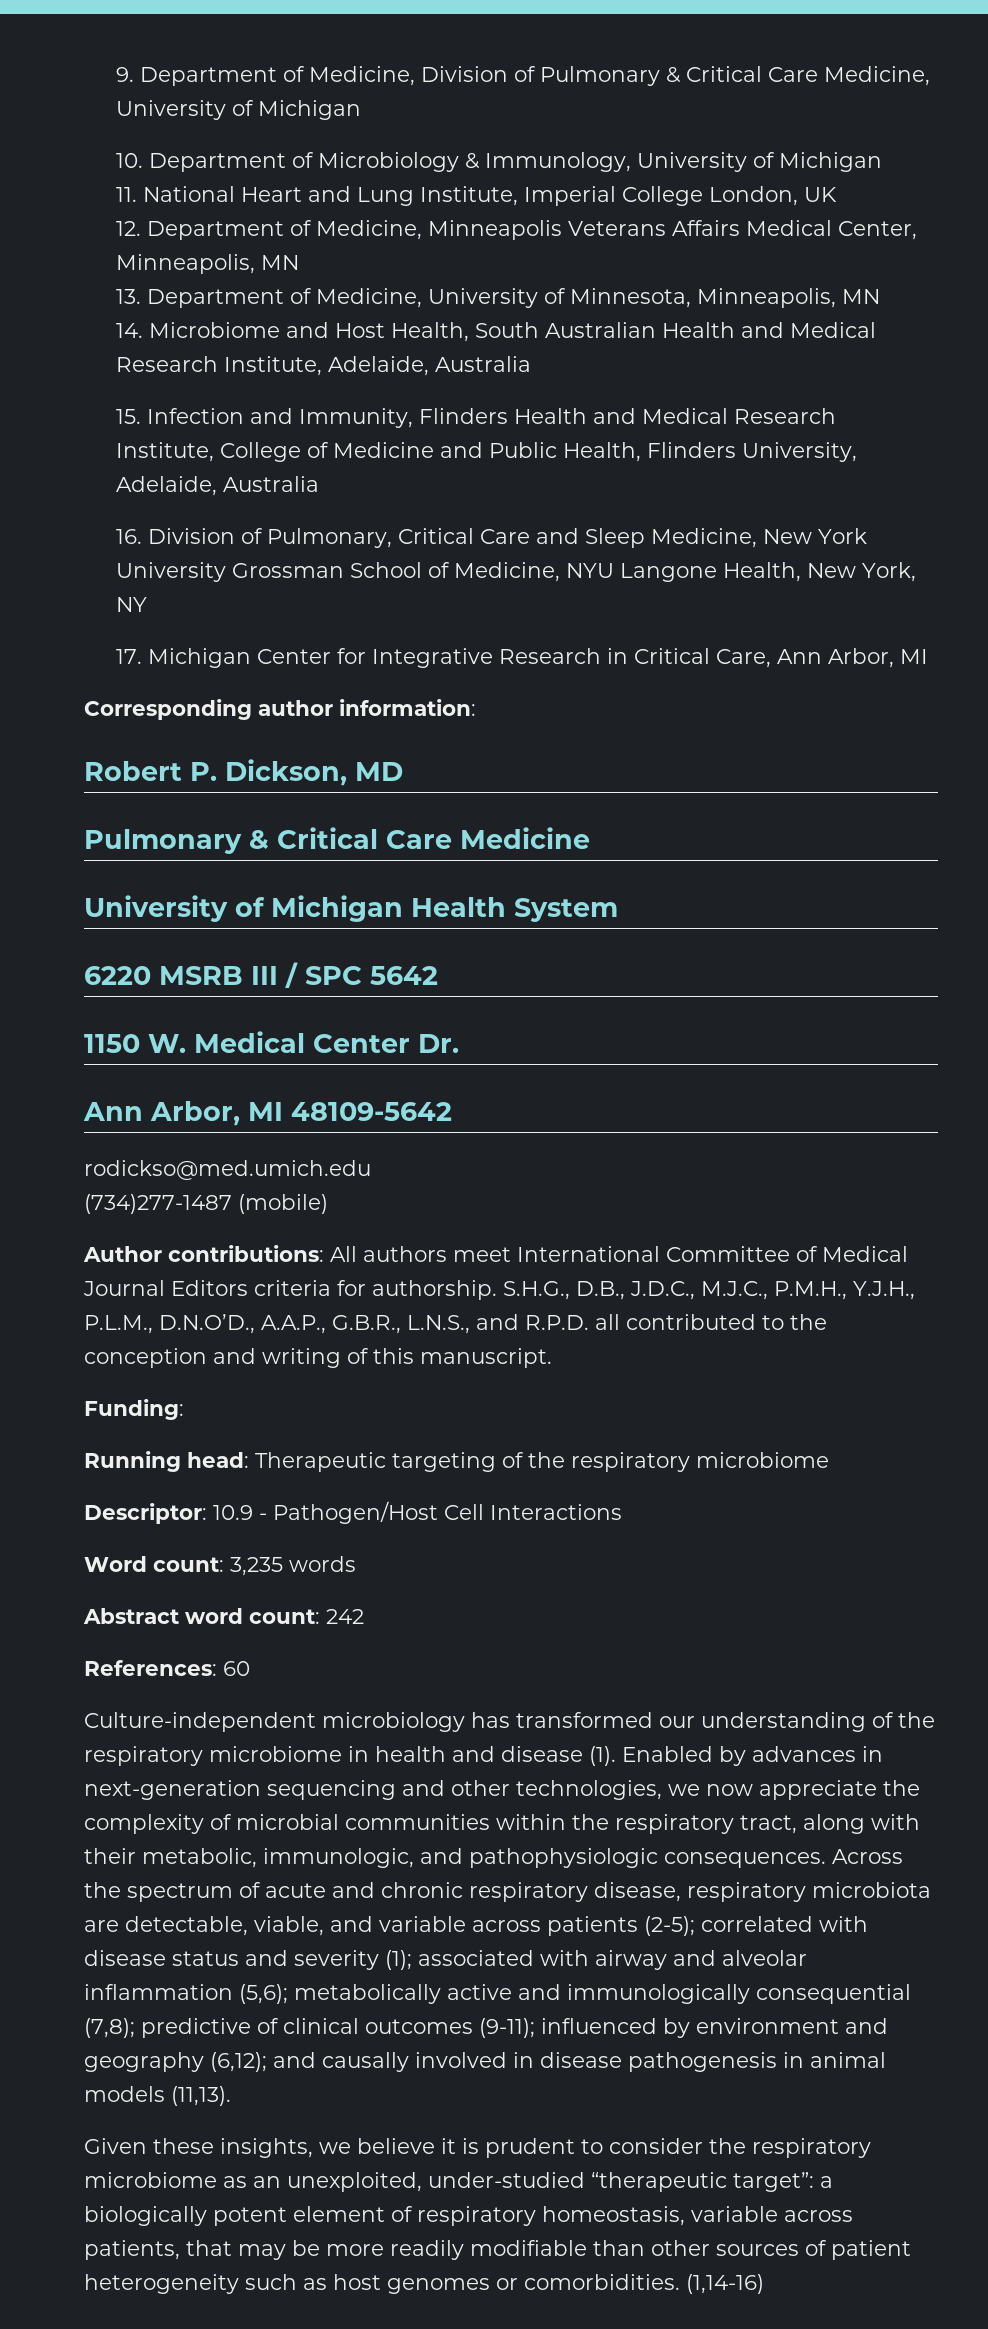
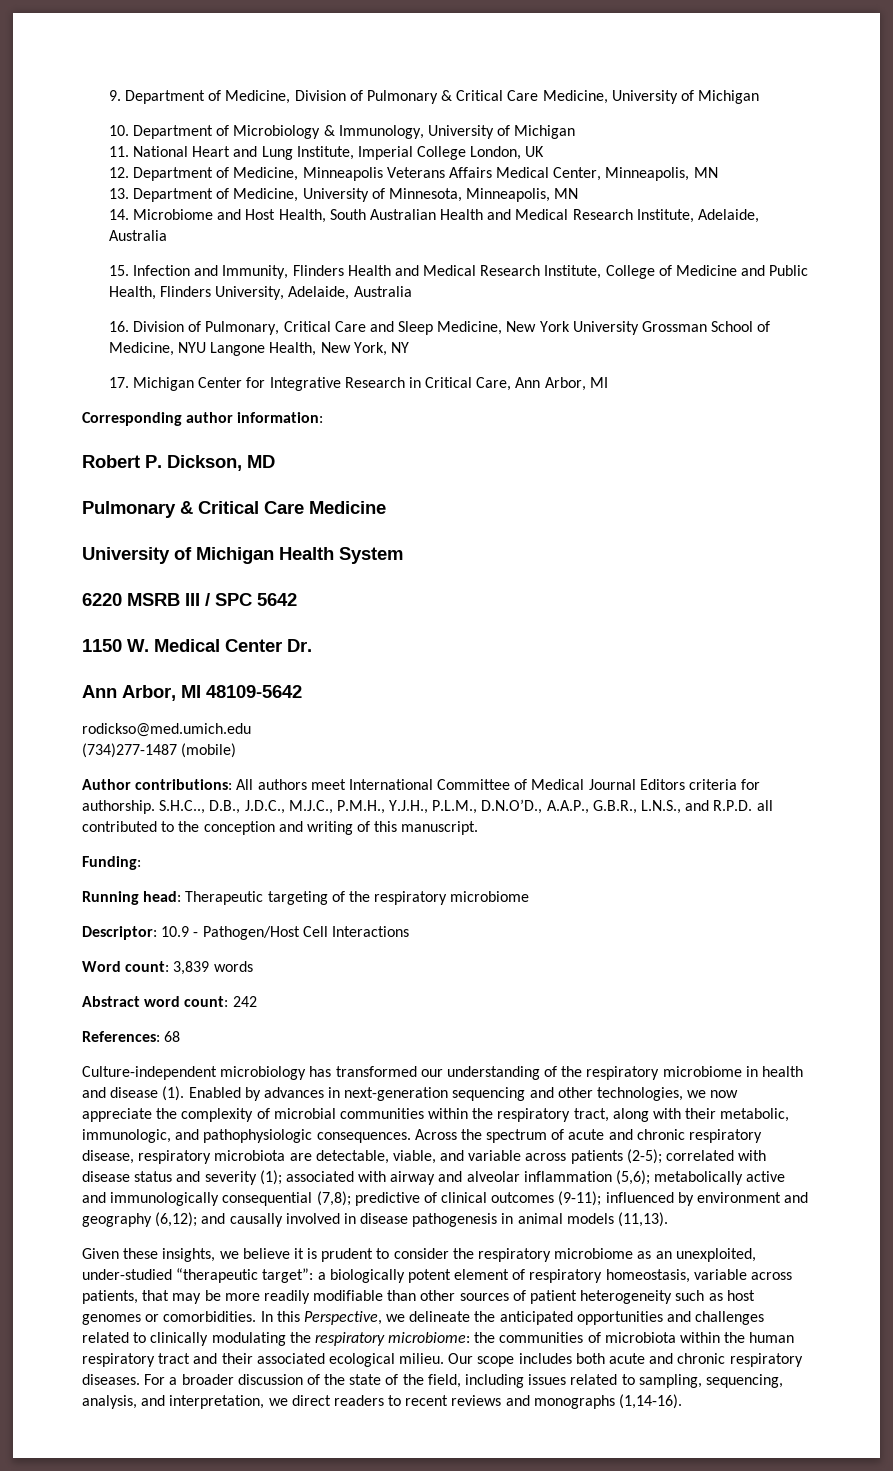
- S.H.G., D.B., J.D.C., M.J.C., P.M.H., Y.J.H., P.L.M., D.N.O’D., A.A.P., G.B.R., L.N.S., and R.P.D. all contributed to the conception and writing of this manuscript.
+ S.H.C.., D.B., J.D.C., M.J.C., P.M.H., Y.J.H., P.L.M., D.N.O’D., A.A.P., G.B.R., L.N.S., and R.P.D. all contributed to the conception and writing of this manuscript.
- Word count: 3,235 words
+ Word count: 3,839 words
- References: 60
+ References: 68
- (1,14-16)
+ In this Perspective, we delineate the anticipated opportunities and challenges related to clinically modulating the respiratory microbiome: the communities of microbiota within the human respiratory tract and their associated ecological milieu. Our scope includes both acute and chronic respiratory diseases. For a broader discussion of the state of the field, including issues related to sampling, sequencing, analysis, and interpretation, we direct readers to recent reviews and monographs (1,14-16).

